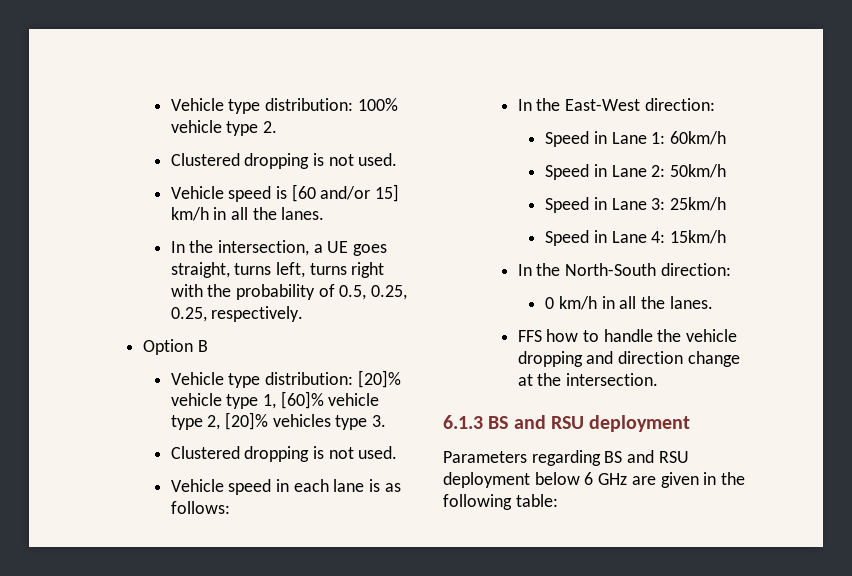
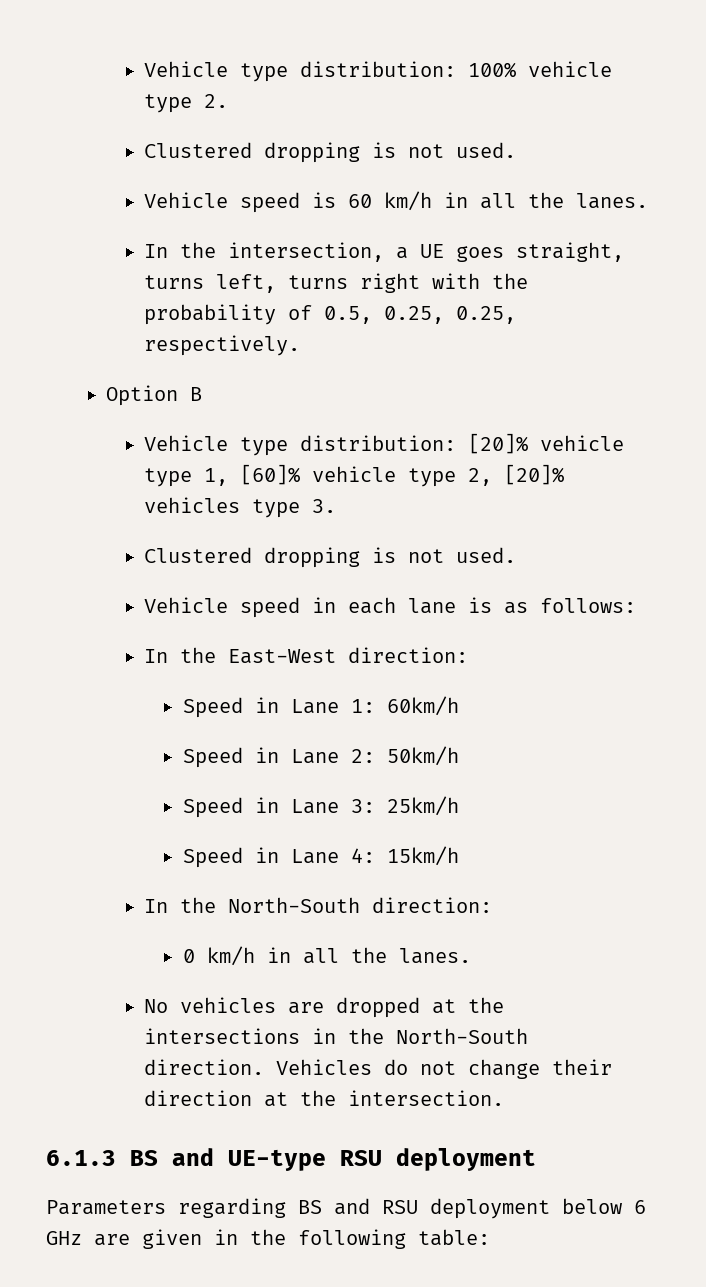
- Vehicle speed is [60 and/or 15] km/h in all the lanes.
+ Vehicle speed is 60 km/h in all the lanes.
- FFS how to handle the vehicle dropping and direction change at the intersection.
+ No vehicles are dropped at the intersections in the North-South direction. Vehicles do not change their direction at the intersection.
- 6.1.3 BS and RSU deployment
+ 6.1.3 BS and UE-type RSU deployment

